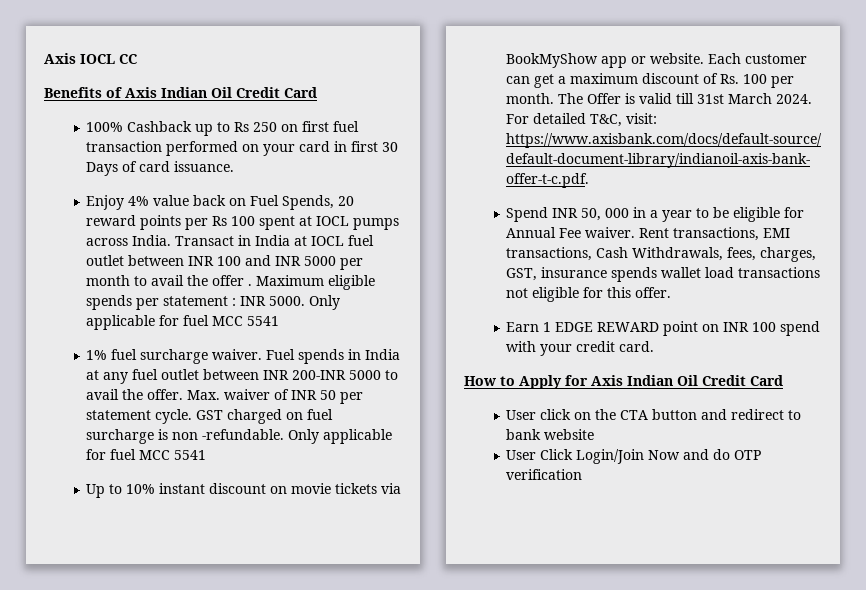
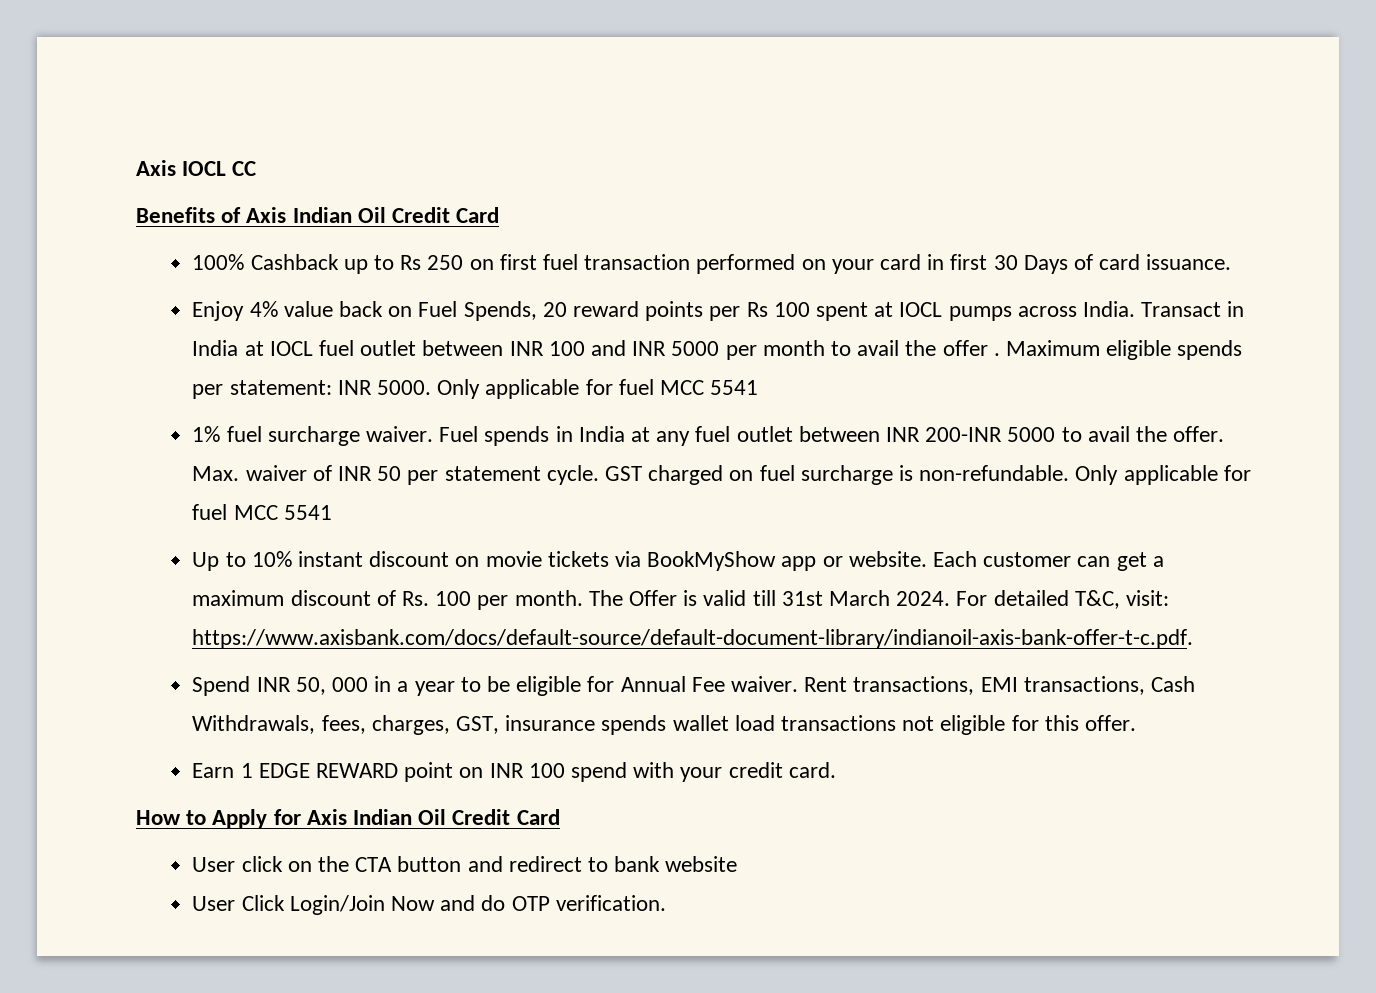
- Maximum eligible spends per statement : INR 5000.
+ Maximum eligible spends per statement: INR 5000.
- GST charged on fuel surcharge is non -refundable.
+ GST charged on fuel surcharge is non-refundable.
- User Click Login/Join Now and do OTP verification
+ User Click Login/Join Now and do OTP verification.

